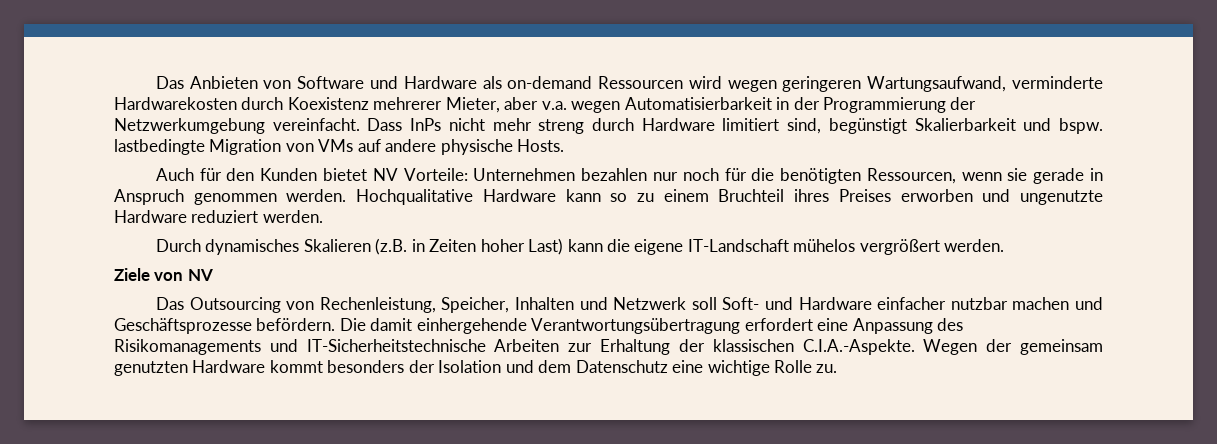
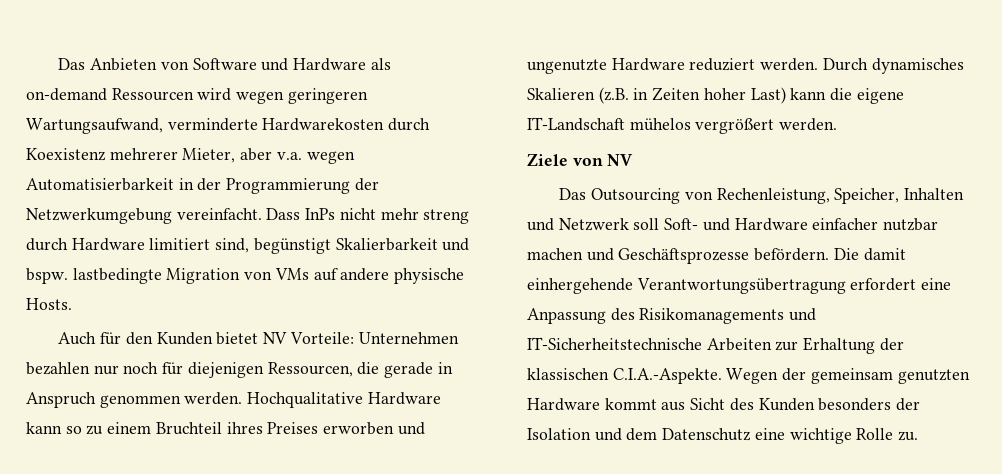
- Auch für den Kunden bietet NV Vorteile: Unternehmen bezahlen nur noch für die benötigten Ressourcen, wenn sie gerade in Anspruch genommen werden.
+ Auch für den Kunden bietet NV Vorteile: Unternehmen bezahlen nur noch für diejenigen Ressourcen, die gerade in Anspruch genommen werden.
- Hochqualitative Hardware kann so zu einem Bruchteil ihres Preises erworben und ungenutzte Hardware reduziert werden.
- Durch dynamisches Skalieren (z.B. in Zeiten hoher Last) kann die eigene IT-Landschaft mühelos vergrößert werden.
+ Hochqualitative Hardware kann so zu einem Bruchteil ihres Preises erworben und ungenutzte Hardware reduziert werden. Durch dynamisches Skalieren (z.B. in Zeiten hoher Last) kann die eigene IT-Landschaft mühelos vergrößert werden.
- Die damit einhergehende Verantwortungsübertragung erfordert eine Anpassung des Risikomanagements und IT-Sicherheitstechnische Arbeiten zur Erhaltung der klassischen C.I.A.-Aspekte. Wegen der gemeinsam genutzten Hardware kommt besonders der Isolation und dem Datenschutz eine wichtige Rolle zu.
+ Die damit einhergehende Verantwortungsübertragung erfordert eine Anpassung des Risikomanagements und IT-Sicherheitstechnische Arbeiten zur Erhaltung der klassischen C.I.A.-Aspekte. Wegen der gemeinsam genutzten Hardware kommt aus Sicht des Kunden besonders der Isolation und dem Datenschutz eine wichtige Rolle zu.

